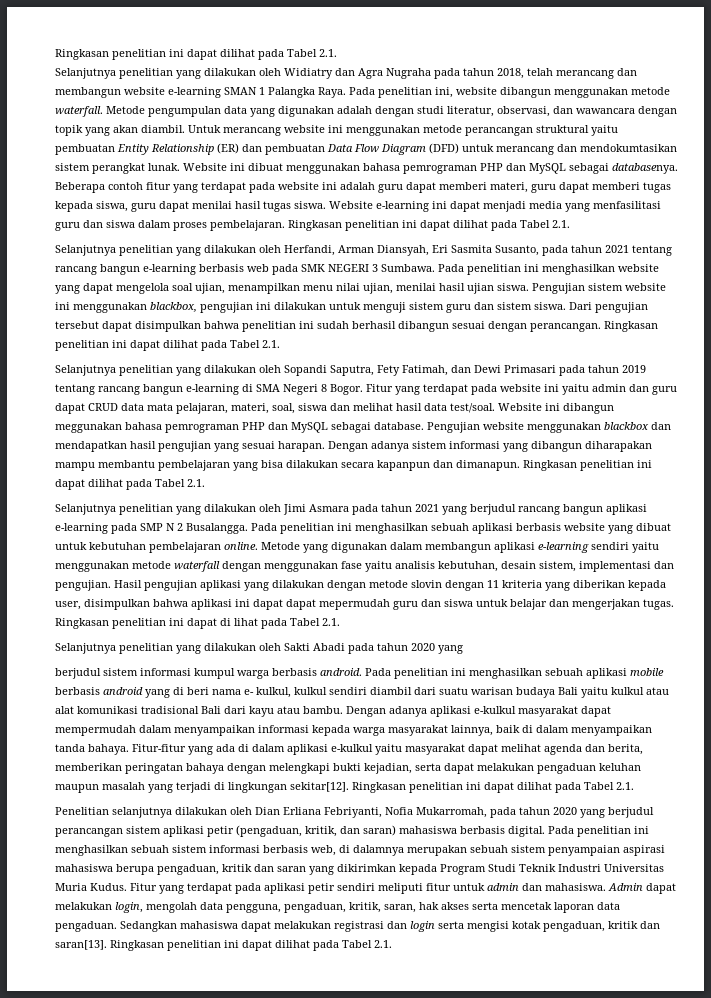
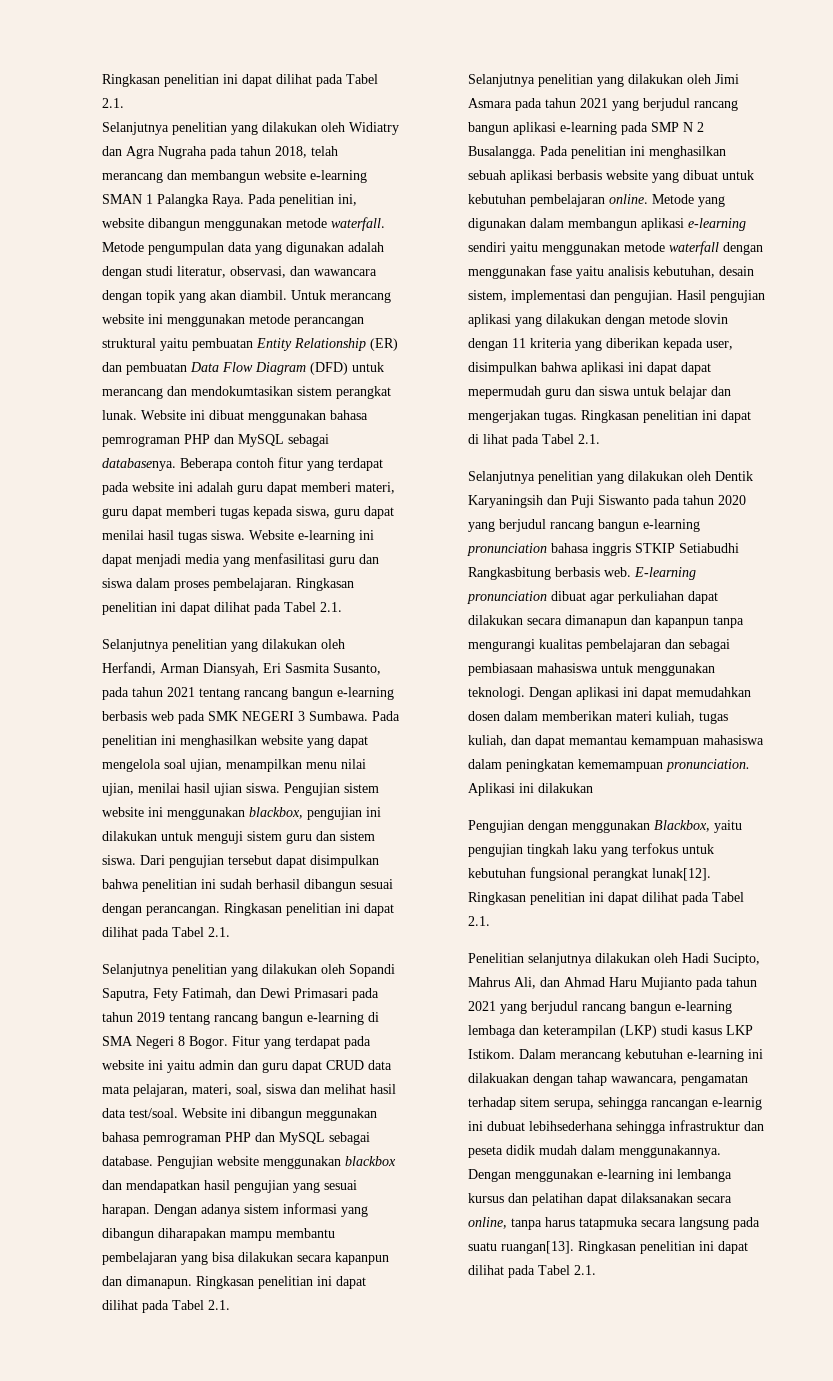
- Selanjutnya penelitian yang dilakukan oleh Sakti Abadi pada tahun 2020 yang
- berjudul sistem informasi kumpul warga berbasis android. Pada penelitian ini menghasilkan sebuah aplikasi mobile berbasis android yang di beri nama e- kulkul, kulkul sendiri diambil dari suatu warisan budaya Bali yaitu kulkul atau alat komunikasi tradisional Bali dari kayu atau bambu. Dengan adanya aplikasi e-kulkul masyarakat dapat mempermudah dalam menyampaikan informasi kepada warga masyarakat lainnya, baik di dalam menyampaikan tanda bahaya. Fitur-fitur yang ada di dalam aplikasi e-kulkul yaitu masyarakat dapat melihat agenda dan berita, memberikan peringatan bahaya dengan melengkapi bukti kejadian, serta dapat melakukan pengaduan keluhan maupun masalah yang terjadi di lingkungan sekitar[12].
+ Selanjutnya penelitian yang dilakukan oleh Dentik Karyaningsih dan Puji Siswanto pada tahun 2020 yang berjudul rancang bangun e-learning pronunciation bahasa inggris STKIP Setiabudhi Rangkasbitung berbasis web. E-learning pronunciation dibuat agar perkuliahan dapat dilakukan secara dimanapun dan kapanpun tanpa mengurangi kualitas pembelajaran dan sebagai pembiasaan mahasiswa untuk menggunakan teknologi. Dengan aplikasi ini dapat memudahkan dosen dalam memberikan materi kuliah, tugas kuliah, dan dapat memantau kemampuan mahasiswa dalam peningkatan kememampuan pronunciation. Aplikasi ini dilakukan
+ Pengujian dengan menggunakan Blackbox, yaitu pengujian tingkah laku yang terfokus untuk kebutuhan fungsional perangkat lunak[12].
- Penelitian selanjutnya dilakukan oleh Dian Erliana Febriyanti, Nofia Mukarromah, pada tahun 2020 yang berjudul perancangan sistem aplikasi petir (pengaduan, kritik, dan saran) mahasiswa berbasis digital. Pada penelitian ini menghasilkan sebuah sistem informasi berbasis web, di dalamnya merupakan sebuah sistem penyampaian aspirasi mahasiswa berupa pengaduan, kritik dan saran yang dikirimkan kepada Program Studi Teknik Industri Universitas Muria Kudus. Fitur yang terdapat pada aplikasi petir sendiri meliputi fitur untuk admin dan mahasiswa. Admin dapat melakukan login, mengolah data pengguna, pengaduan, kritik, saran, hak akses serta mencetak laporan data pengaduan. Sedangkan mahasiswa dapat melakukan registrasi dan login serta mengisi kotak pengaduan, kritik dan saran[13].
+ Penelitian selanjutnya dilakukan oleh Hadi Sucipto, Mahrus Ali, dan Ahmad Haru Mujianto pada tahun 2021 yang berjudul rancang bangun e-learning lembaga dan keterampilan (LKP) studi kasus LKP Istikom. Dalam merancang kebutuhan e-learning ini dilakuakan dengan tahap wawancara, pengamatan terhadap sitem serupa, sehingga rancangan e-learnig ini dubuat lebihsederhana sehingga infrastruktur dan peseta didik mudah dalam menggunakannya. Dengan menggunakan e-learning ini lembanga kursus dan pelatihan dapat dilaksanakan secara online, tanpa harus tatapmuka secara langsung pada suatu ruangan[13].

